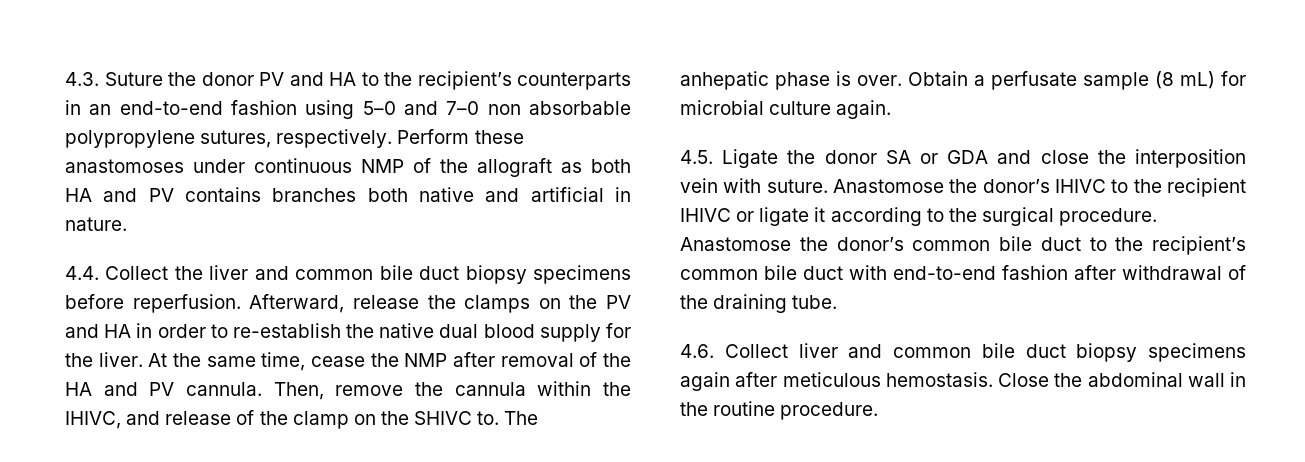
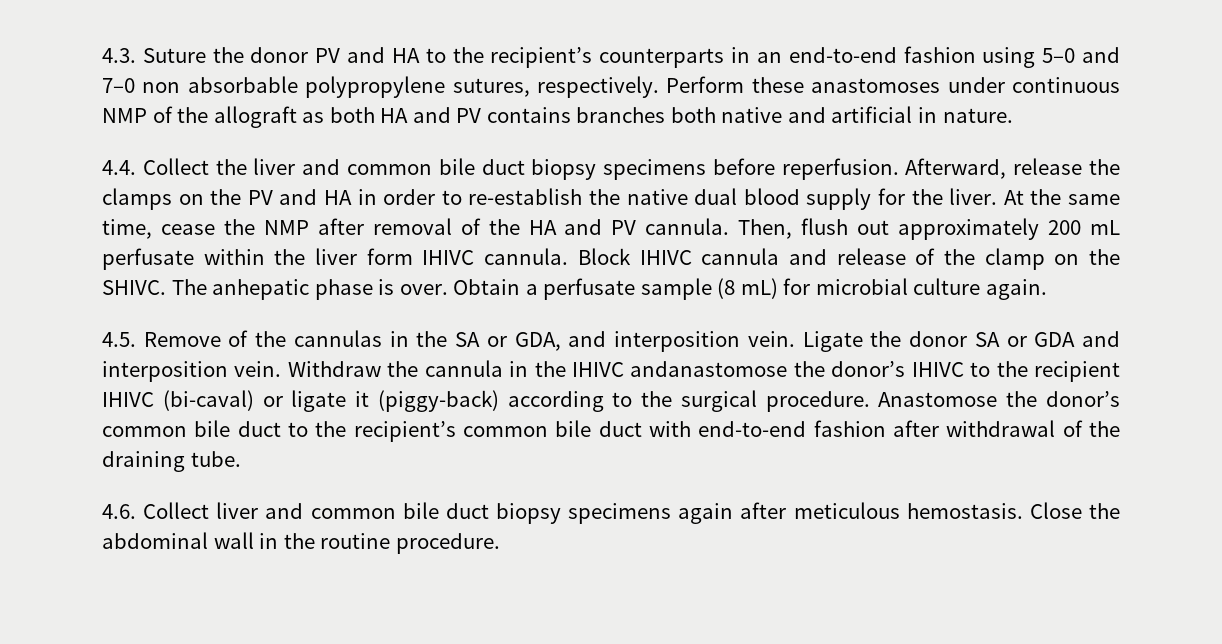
- Then, remove the cannula within the IHIVC, and release of the clamp on the SHIVC to.
+ Then, flush out approximately 200 mL perfusate within the liver form IHIVC cannula. Block IHIVC cannula and release of the clamp on the SHIVC.
- 4.5. Ligate the donor SA or GDA and close the interposition vein with suture. Anastomose the donor’s IHIVC to the recipient IHIVC or ligate it according to the surgical procedure.
+ 4.5. Remove of the cannulas in the SA or GDA, and interposition vein. Ligate the donor SA or GDA and interposition vein. Withdraw the cannula in the IHIVC andanastomose the donor’s IHIVC to the recipient IHIVC (bi-caval) or ligate it (piggy-back) according to the surgical procedure.

